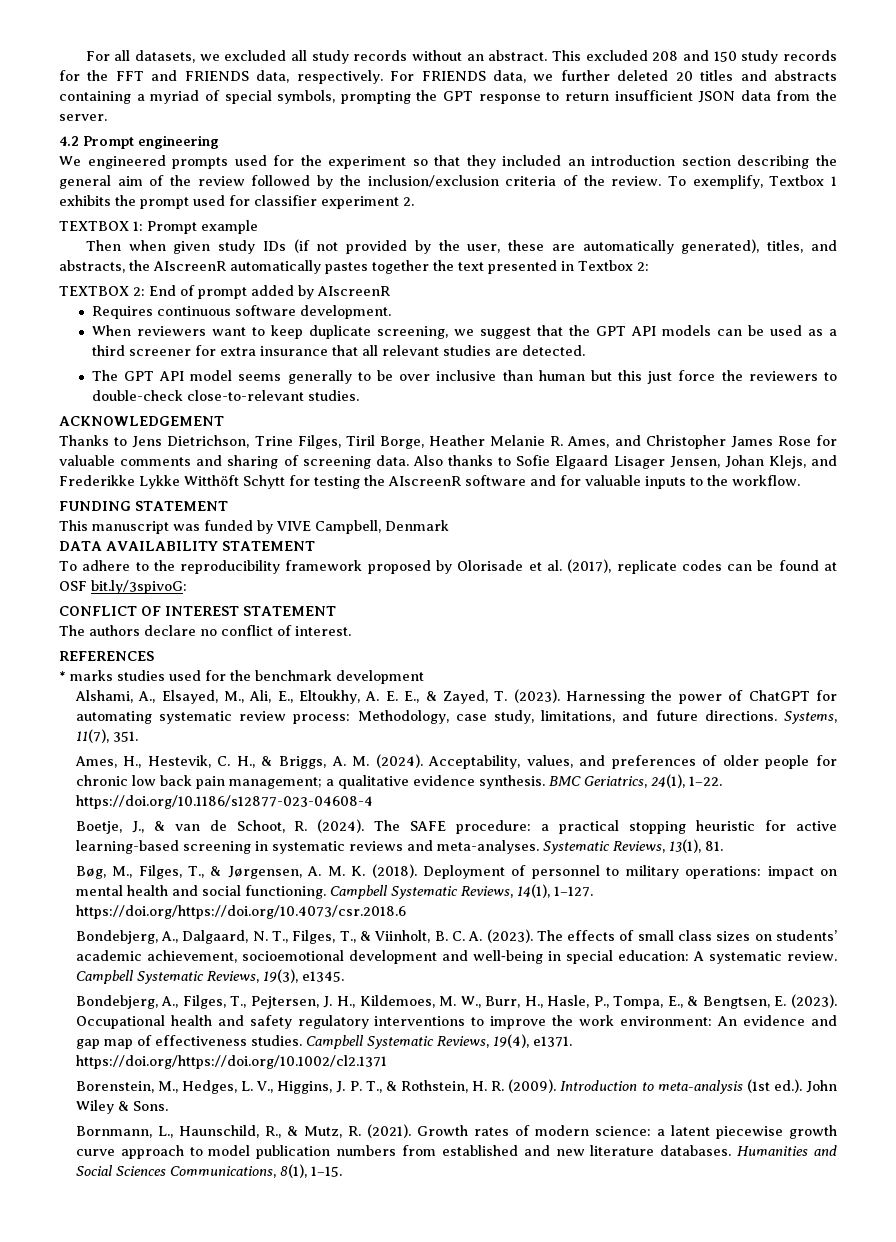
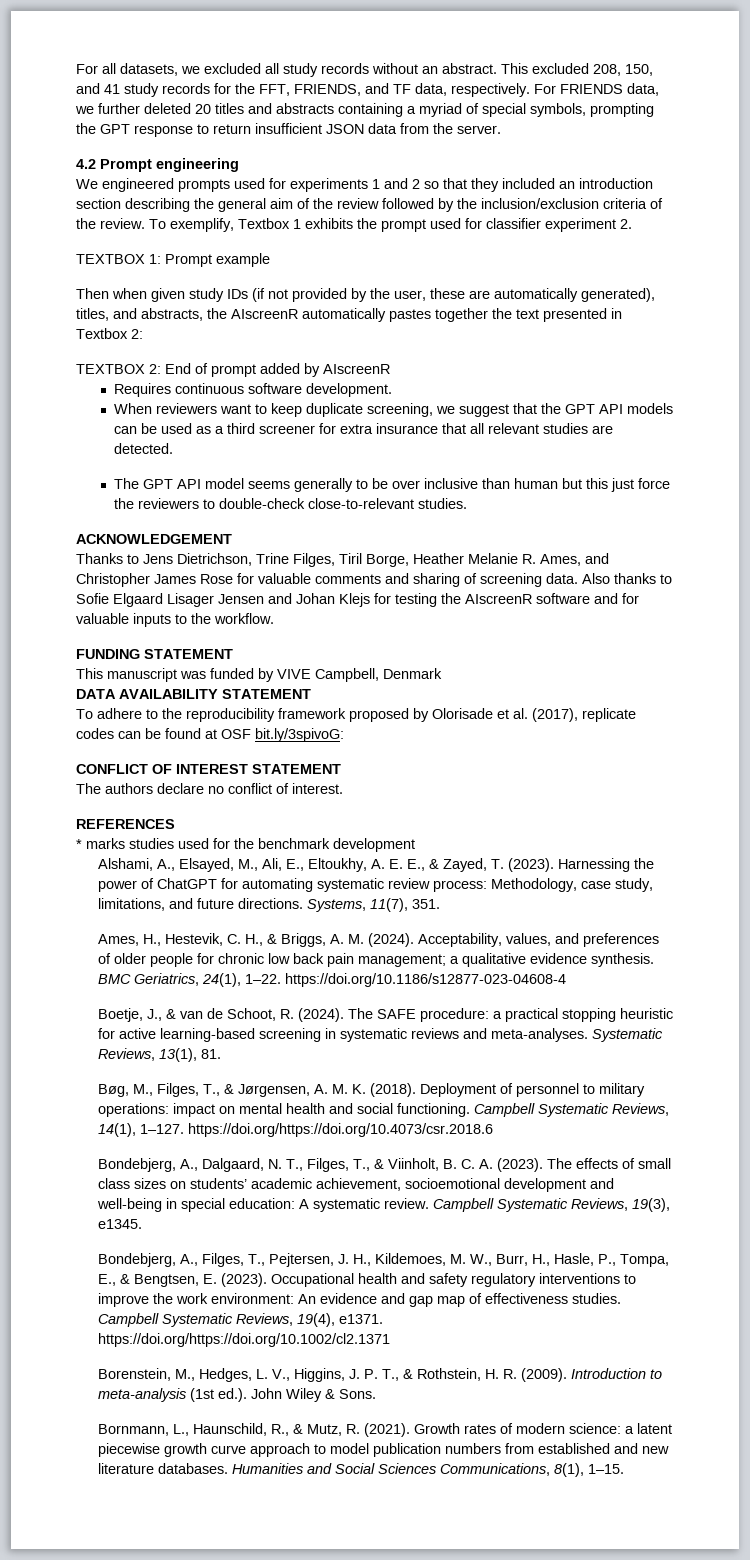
- This excluded 208 and 150 study records for the FFT and FRIENDS data, respectively.
+ This excluded 208, 150, and 41 study records for the FFT, FRIENDS, and TF data, respectively.
- We engineered prompts used for the experiment so that they included an introduction section describing the general aim of the review followed by the inclusion/exclusion criteria of the review.
+ We engineered prompts used for experiments 1 and 2 so that they included an introduction section describing the general aim of the review followed by the inclusion/exclusion criteria of the review.
- Also thanks to Sofie Elgaard Lisager Jensen, Johan Klejs, and Frederikke Lykke Witthöft Schytt for testing the AIscreenR software and for valuable inputs to the workflow.
+ Also thanks to Sofie Elgaard Lisager Jensen and Johan Klejs for testing the AIscreenR software and for valuable inputs to the workflow.

